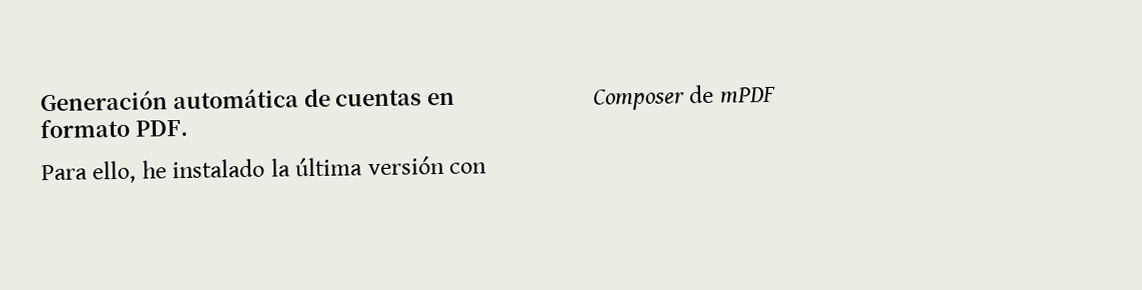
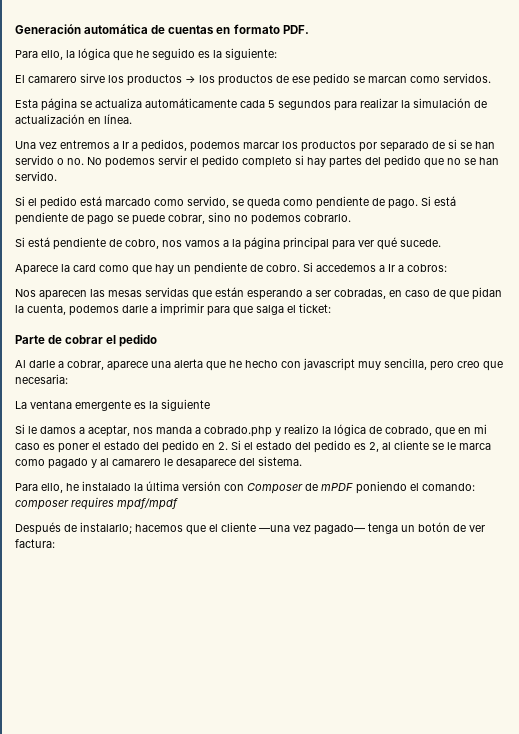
+ Para ello, la lógica que he seguido es la siguiente:
+ El camarero sirve los productos → los productos de ese pedido se marcan como servidos.
+ Esta página se actualiza automáticamente cada 5 segundos para realizar la simulación de actualización en línea.
+ Una vez entremos a Ir a pedidos, podemos marcar los productos por separado de si se han servido o no. No podemos servir el pedido completo si hay partes del pedido que no se han servido.
+ Si el pedido está marcado como servido, se queda como pendiente de pago. Si está pendiente de pago se puede cobrar, sino no podemos cobrarlo.
+ Si está pendiente de cobro, nos vamos a la página principal para ver qué sucede.
+ Aparece la card como que hay un pendiente de cobro. Si accedemos a Ir a cobros:
+ Nos aparecen las mesas servidas que están esperando a ser cobradas, en caso de que pidan la cuenta, podemos darle a imprimir para que salga el ticket:
+ Parte de cobrar el pedido
+ Al darle a cobrar, aparece una alerta que he hecho con javascript muy sencilla, pero creo que necesaria:
+ La ventana emergente es la siguiente
+ Si le damos a aceptar, nos manda a cobrado.php y realizo la lógica de cobrado, que en mi caso es poner el estado del pedido en 2. Si el estado del pedido es 2, al cliente se le marca como pagado y al camarero le desaparece del sistema.
- Para ello, he instalado la última versión con Composer de mPDF
+ Para ello, he instalado la última versión con Composer de mPDF poniendo el comando: composer requires mpdf/mpdf
+ Después de instalarlo; hacemos que el cliente —una vez pagado— tenga un botón de ver factura:

